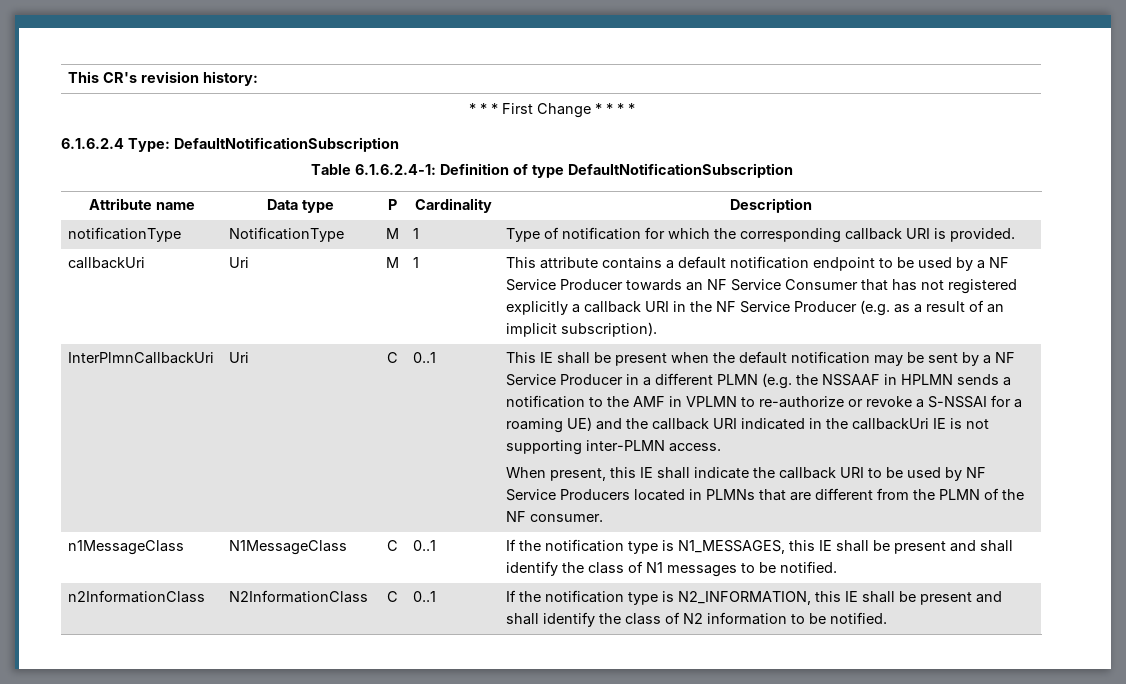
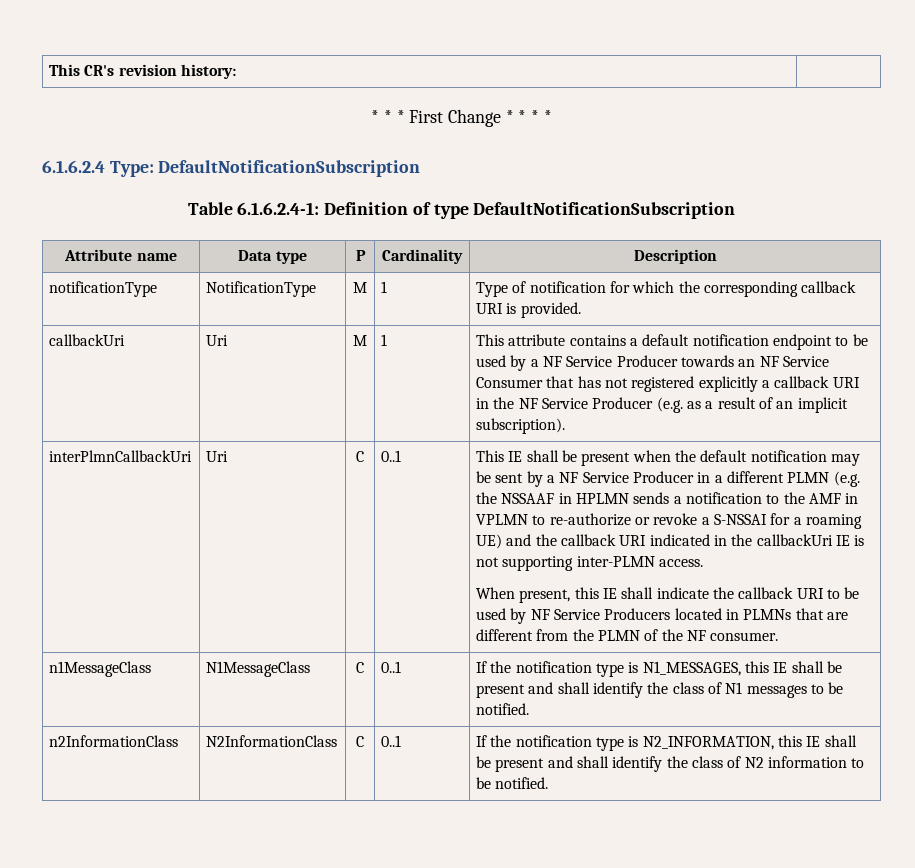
- InterPlmnCallbackUri
+ interPlmnCallbackUri

